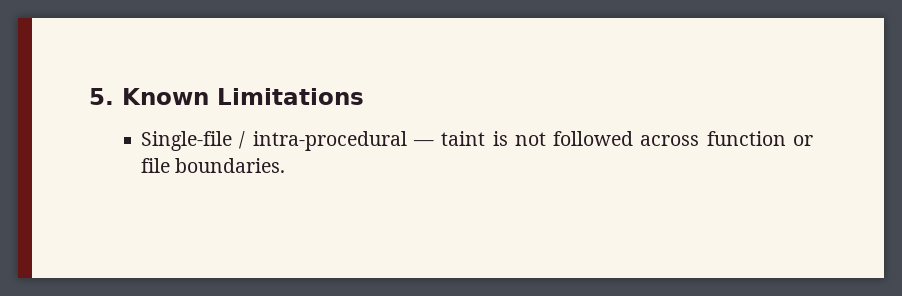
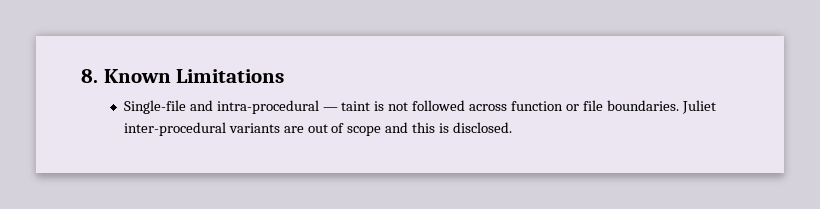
- 5. Known Limitations
+ 8. Known Limitations
- Single-file / intra-procedural — taint is not followed across function or file boundaries.
+ Single-file and intra-procedural — taint is not followed across function or file boundaries.
+ Juliet inter-procedural variants are out of scope and this is disclosed.

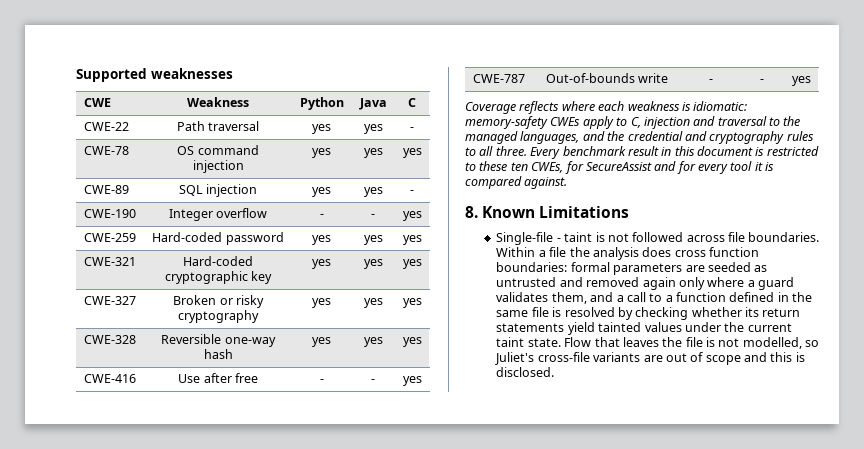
+ Supported weaknesses
+ CWE | Weakness | Python | Java | C
+ CWE-22 | Path traversal | yes | yes | -
+ CWE-78 | OS command injection | yes | yes | yes
+ CWE-89 | SQL injection | yes | yes | -
+ CWE-190 | Integer overflow | - | - | yes
+ CWE-259 | Hard-coded password | yes | yes | yes
+ CWE-321 | Hard-coded cryptographic key | yes | yes | yes
+ CWE-327 | Broken or risky cryptography | yes | yes | yes
+ CWE-328 | Reversible one-way hash | yes | yes | yes
+ CWE-416 | Use after free | - | - | yes
+ CWE-787 | Out-of-bounds write | - | - | yes
+ Coverage reflects where each weakness is idiomatic: memory-safety CWEs apply to C, injection and traversal to the managed languages, and the credential and cryptography rules to all three. Every benchmark result in this document is restricted to these ten CWEs, for SecureAssist and for every tool it is compared against.
- Single-file and intra-procedural — taint is not followed across function or file boundaries. Juliet inter-procedural variants are out of scope and this is disclosed.
+ Single-file - taint is not followed across file boundaries. Within a file the analysis does cross function boundaries: formal parameters are seeded as untrusted and removed again only where a guard validates them, and a call to a function defined in the same file is resolved by checking whether its return statements yield tainted values under the current taint state. Flow that leaves the file is not modelled, so Juliet's cross-file variants are out of scope and this is disclosed.

